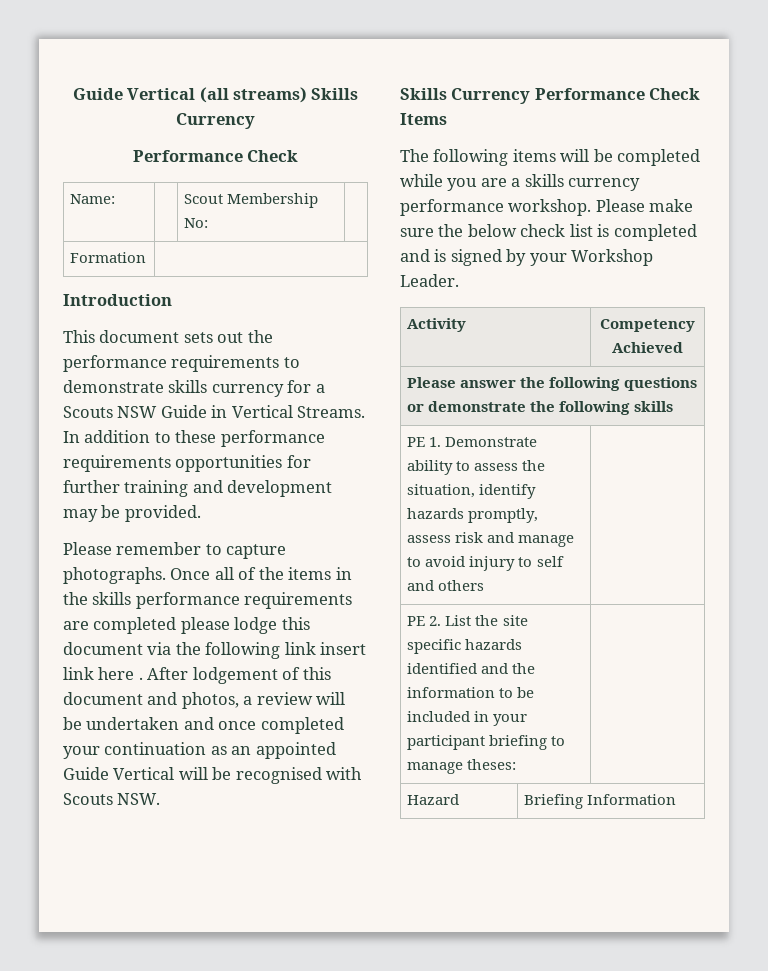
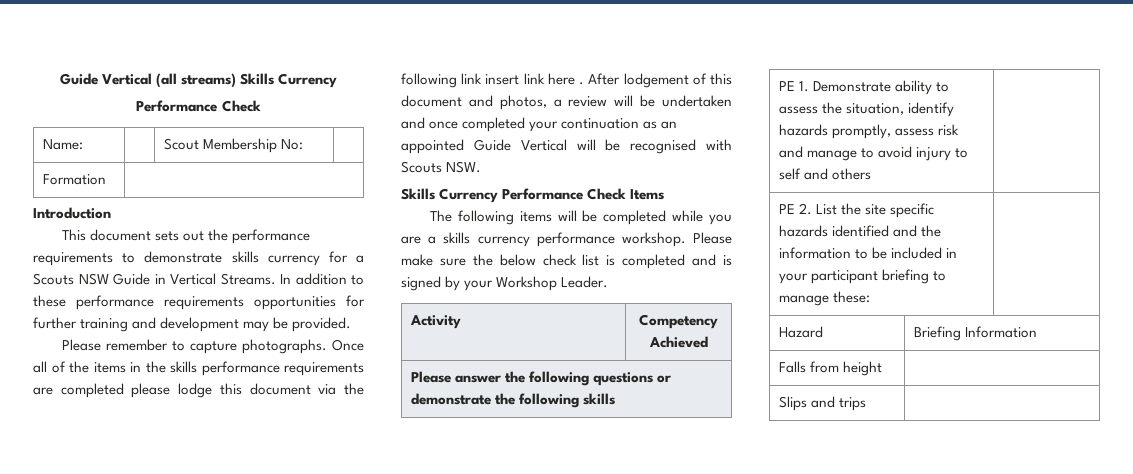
- PE 2. List the site specific hazards identified and the information to be included in your participant briefing to manage theses: |
+ PE 2. List the site specific hazards identified and the information to be included in your participant briefing to manage these: |
+ Falls from height |
+ Slips and trips |

